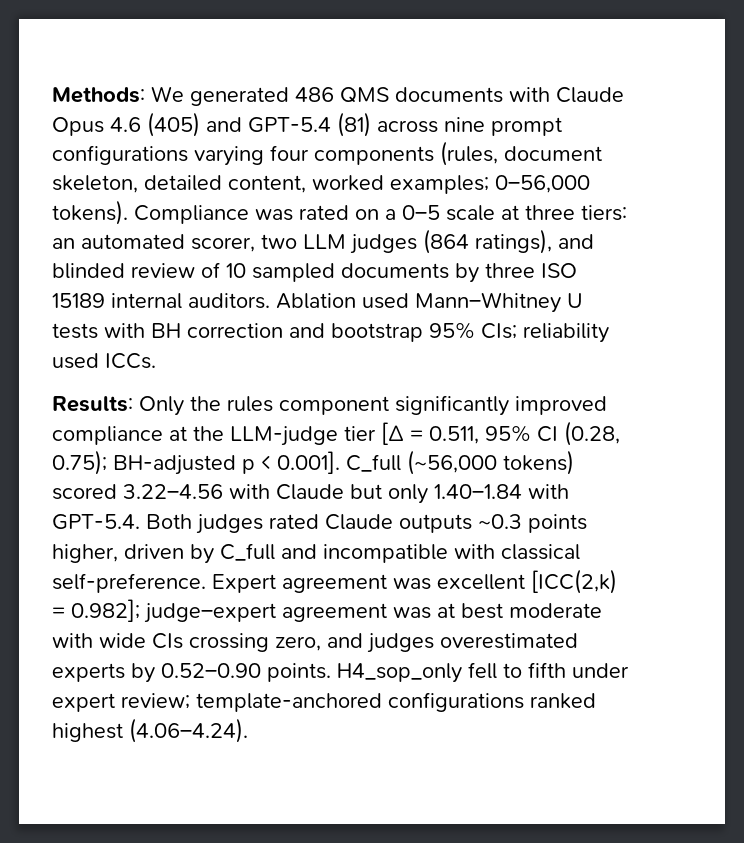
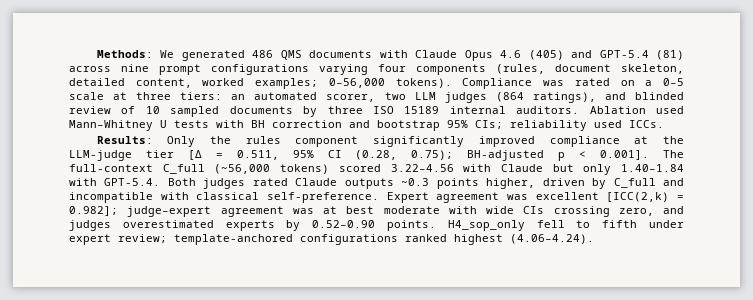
- Results: Only the rules component significantly improved compliance at the LLM-judge tier [Δ = 0.511, 95% CI (0.28, 0.75); BH-adjusted p < 0.001]. C_full (~56,000 tokens) scored 3.22–4.56 with Claude but only 1.40–1.84 with GPT-5.4. Both judges rated Claude outputs ~0.3 points higher, driven by C_full and incompatible with classical self-preference.
+ Results: Only the rules component significantly improved compliance at the LLM-judge tier [Δ = 0.511, 95% CI (0.28, 0.75); BH-adjusted p < 0.001]. The full-context C_full (~56,000 tokens) scored 3.22–4.56 with Claude but only 1.40–1.84 with GPT-5.4. Both judges rated Claude outputs ~0.3 points higher, driven by C_full and incompatible with classical self-preference.

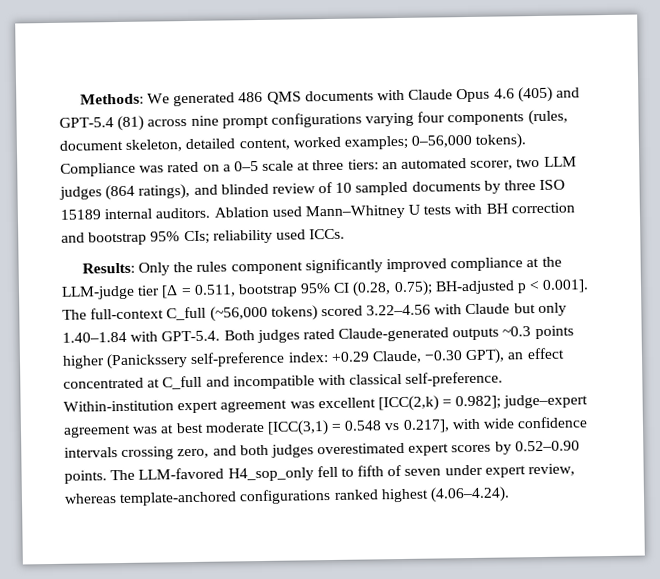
- Results: Only the rules component significantly improved compliance at the LLM-judge tier [Δ = 0.511, 95% CI (0.28, 0.75); BH-adjusted p < 0.001]. The full-context C_full (~56,000 tokens) scored 3.22–4.56 with Claude but only 1.40–1.84 with GPT-5.4. Both judges rated Claude outputs ~0.3 points higher, driven by C_full and incompatible with classical self-preference.
+ Results: Only the rules component significantly improved compliance at the LLM-judge tier [Δ = 0.511, bootstrap 95% CI (0.28, 0.75); BH-adjusted p < 0.001]. The full-context C_full (~56,000 tokens) scored 3.22–4.56 with Claude but only 1.40–1.84 with GPT-5.4. Both judges rated Claude-generated outputs ~0.3 points higher (Panickssery self-preference index: +0.29 Claude, −0.30 GPT), an effect concentrated at C_full and incompatible with classical self-preference.
- Expert agreement was excellent [ICC(2,k) = 0.982]; judge–expert agreement was at best moderate with wide CIs crossing zero, and judges overestimated experts by 0.52–0.90 points.
+ Within-institution expert agreement was excellent [ICC(2,k) = 0.982]; judge–expert agreement was at best moderate [ICC(3,1) = 0.548 vs 0.217], with wide confidence intervals crossing zero, and both judges overestimated expert scores by 0.52–0.90 points.
- H4_sop_only fell to fifth under expert review; template-anchored configurations ranked highest (4.06–4.24).
+ The LLM-favored H4_sop_only fell to fifth of seven under expert review, whereas template-anchored configurations ranked highest (4.06–4.24).

